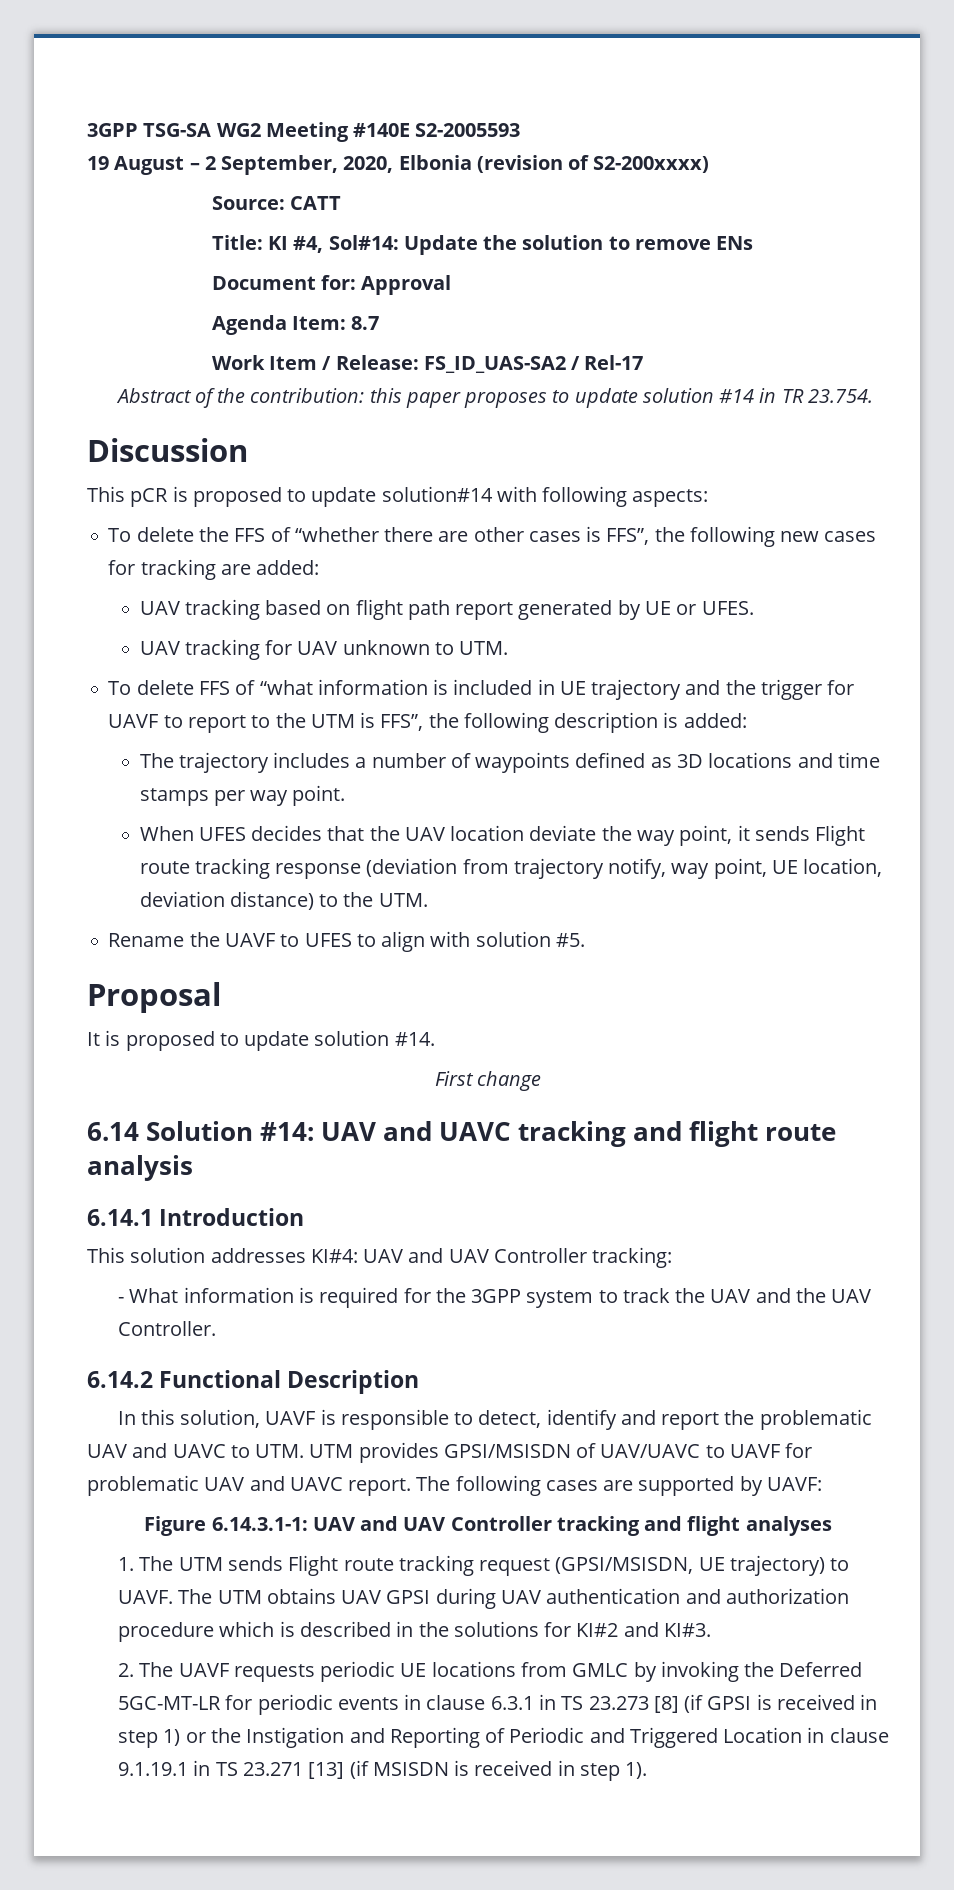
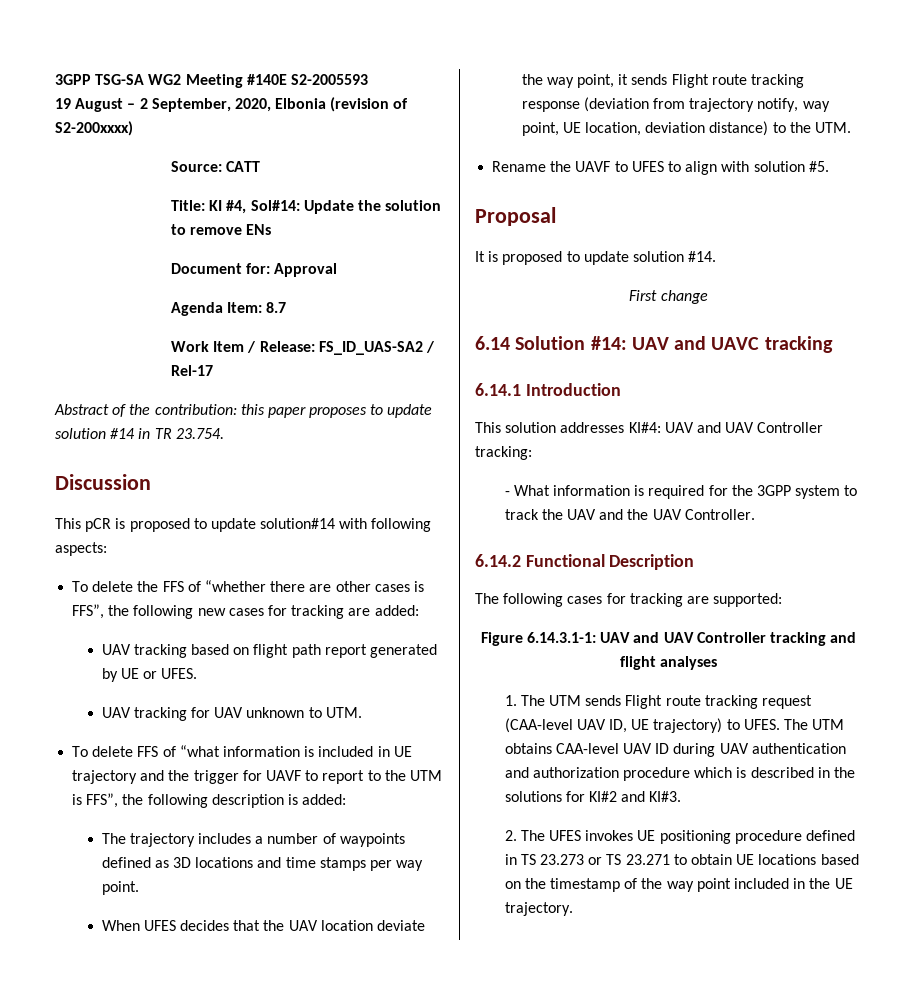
- 6.14 Solution #14: UAV and UAVC tracking and flight route analysis
+ 6.14 Solution #14: UAV and UAVC tracking
- In this solution, UAVF is responsible to detect, identify and report the problematic UAV and UAVC to UTM. UTM provides GPSI/MSISDN of UAV/UAVC to UAVF for problematic UAV and UAVC report. The following cases are supported by UAVF:
+ The following cases for tracking are supported:
- 1. The UTM sends Flight route tracking request (GPSI/MSISDN, UE trajectory) to UAVF.
+ 1. The UTM sends Flight route tracking request (CAA-level UAV ID, UE trajectory) to UFES.
- The UTM obtains UAV GPSI during UAV authentication and authorization procedure which is described in the solutions for KI#2 and KI#3.
+ The UTM obtains CAA-level UAV ID during UAV authentication and authorization procedure which is described in the solutions for KI#2 and KI#3.
- 2. The UAVF requests periodic UE locations from GMLC by invoking the Deferred 5GC-MT-LR for periodic events in clause 6.3.1 in TS 23.273 [8] (if GPSI is received in step 1) or the Instigation and Reporting of Periodic and Triggered Location in clause 9.1.19.1 in TS 23.271 [13] (if MSISDN is received in step 1).
+ 2. The UFES invokes UE positioning procedure defined in TS 23.273 or TS 23.271 to obtain UE locations based on the timestamp of the way point included in the UE trajectory.

